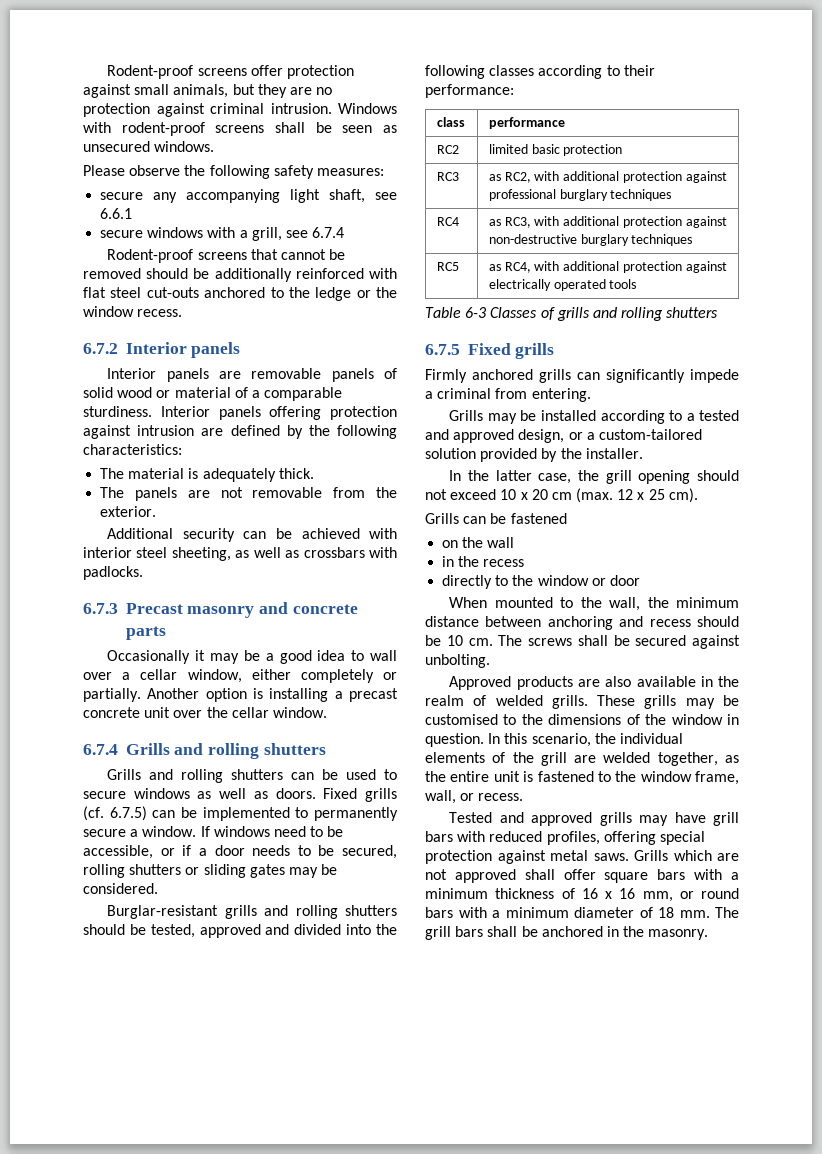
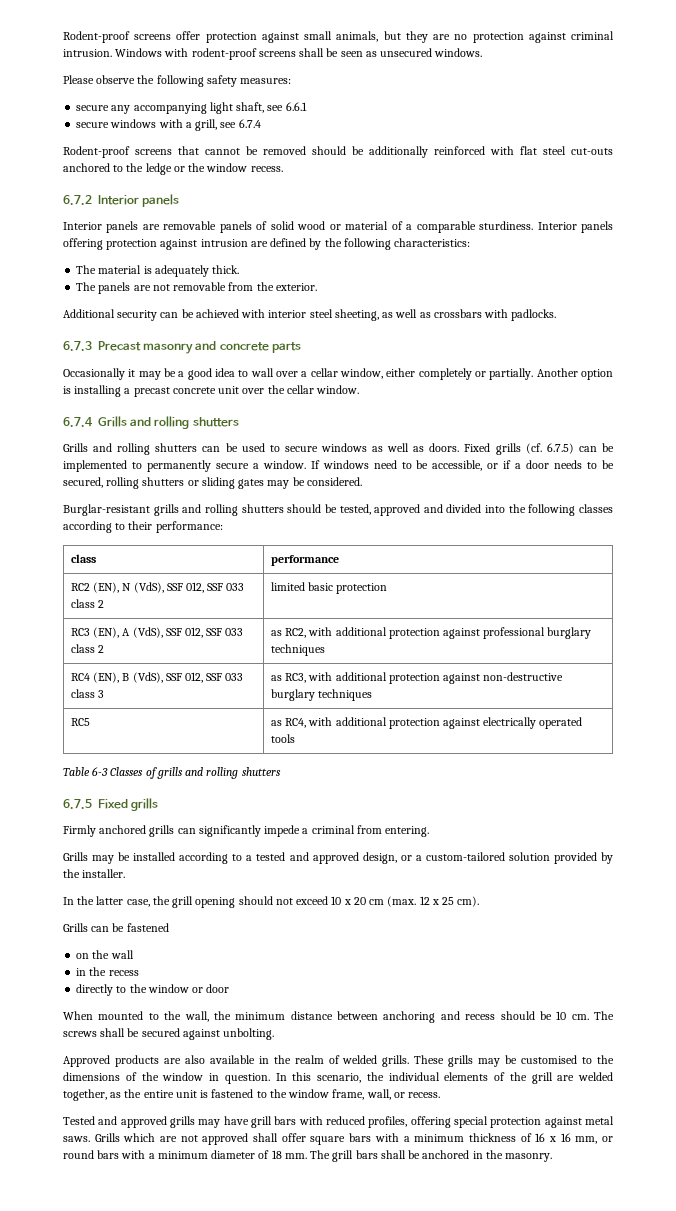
- RC2 | limited basic protection
- RC3 | as RC2, with additional protection against professional burglary techniques
+ RC2 (EN), N (VdS), SSF 012, SSF 033 class 2 | limited basic protection
+ RC3 (EN), A (VdS), SSF 012, SSF 033 class 2 | as RC2, with additional protection against professional burglary techniques
- RC4 | as RC3, with additional protection against non-destructive burglary techniques
+ RC4 (EN), B (VdS), SSF 012, SSF 033 class 3 | as RC3, with additional protection against non-destructive burglary techniques

